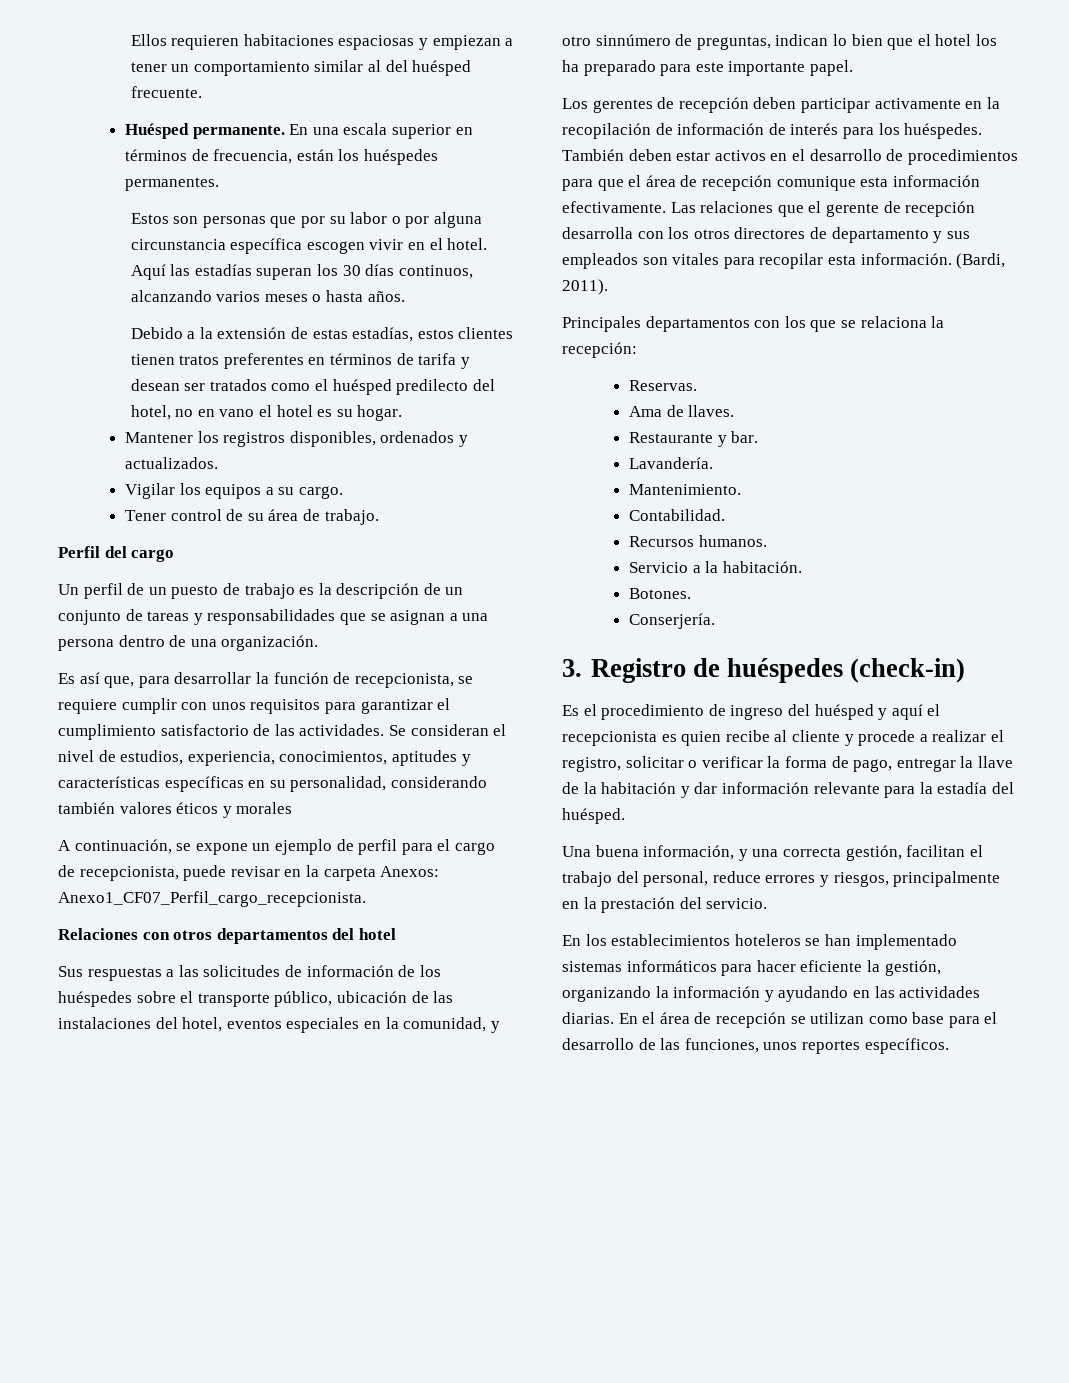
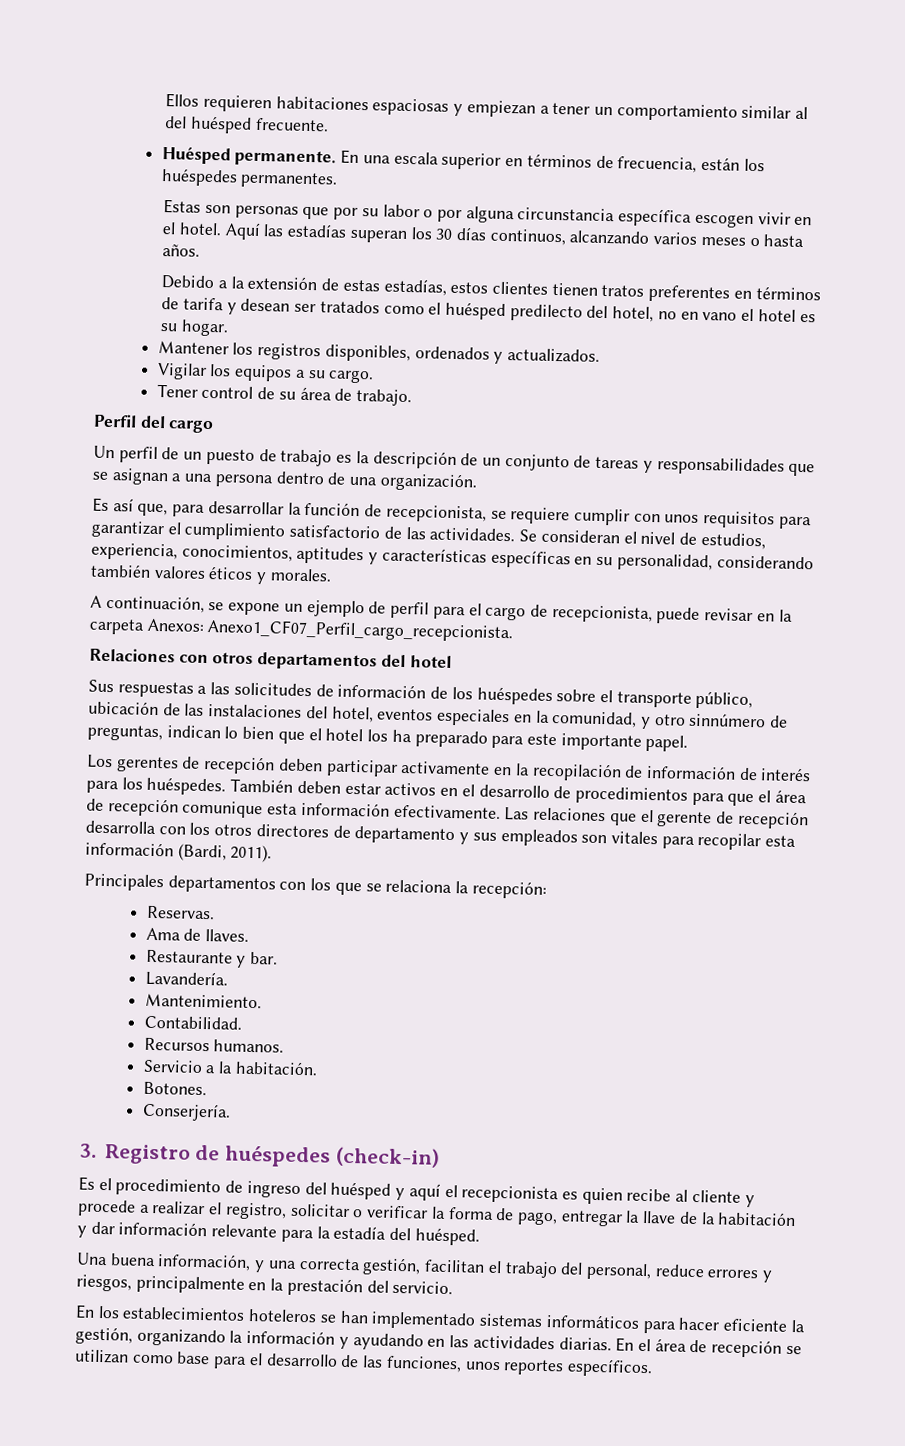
- Estos son personas que por su labor o por alguna circunstancia específica escogen vivir en el hotel.
+ Estas son personas que por su labor o por alguna circunstancia específica escogen vivir en el hotel.
- Se consideran el nivel de estudios, experiencia, conocimientos, aptitudes y características específicas en su personalidad, considerando también valores éticos y morales
+ Se consideran el nivel de estudios, experiencia, conocimientos, aptitudes y características específicas en su personalidad, considerando también valores éticos y morales.
- Las relaciones que el gerente de recepción desarrolla con los otros directores de departamento y sus empleados son vitales para recopilar esta información. (Bardi, 2011).
+ Las relaciones que el gerente de recepción desarrolla con los otros directores de departamento y sus empleados son vitales para recopilar esta información (Bardi, 2011).

